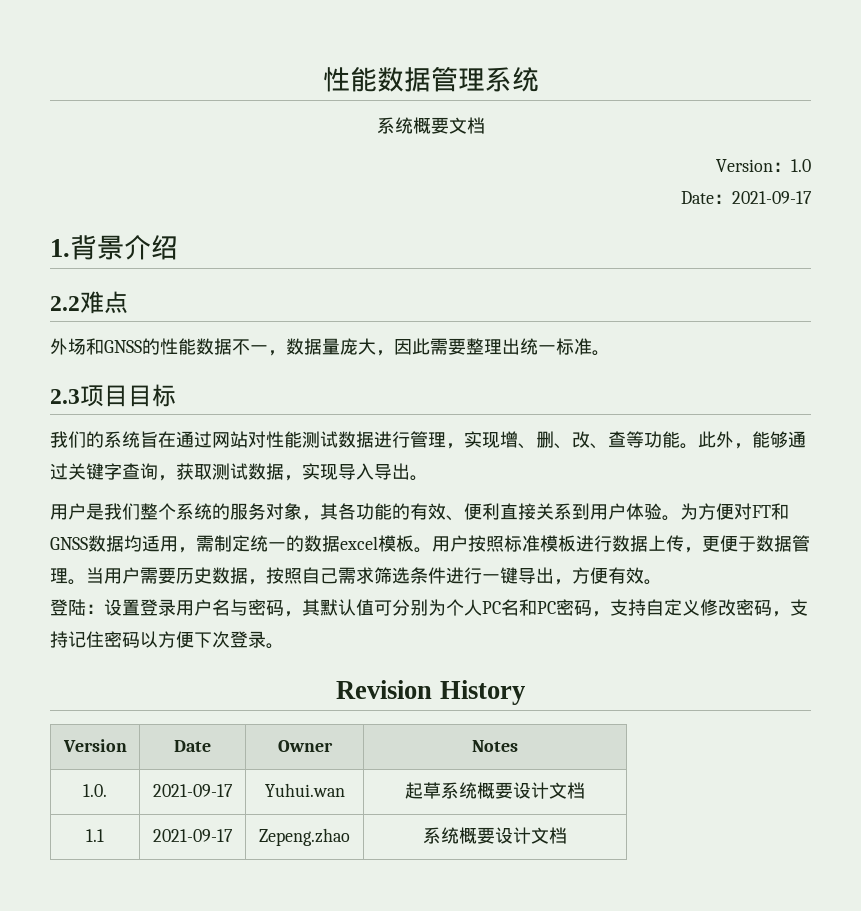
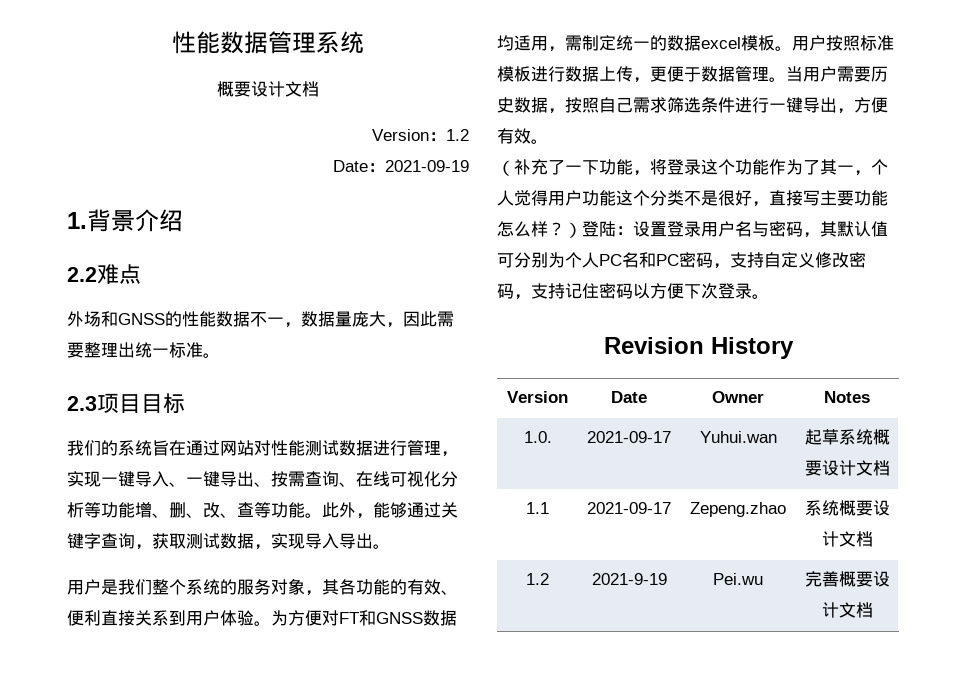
  性能数据管理系统
- 系统概要文档
+ 概要设计文档
- Version：1.0
+ Version：1.2
- Date：2021-09-17
+ Date：2021-09-19
- 我们的系统旨在通过网站对性能测试数据进行管理，实现增、删、改、查等功能。
+ 我们的系统旨在通过网站对性能测试数据进行管理，实现一键导入、一键导出、按需查询、在线可视化分析等功能增、删、改、查等功能。
- 登陆：设置登录用户名与密码，其默认值可分别为个人PC名和PC密码，支持自定义修改密码，支持记住密码以方便下次登录。
+ （补充了一下功能，将登录这个功能作为了其一，个人觉得用户功能这个分类不是很好，直接写主要功能怎么样？）登陆：设置登录用户名与密码，其默认值可分别为个人PC名和PC密码，支持自定义修改密码，支持记住密码以方便下次登录。
+ 1.2 | 2021-9-19 | Pei.wu | 完善概要设计文档

